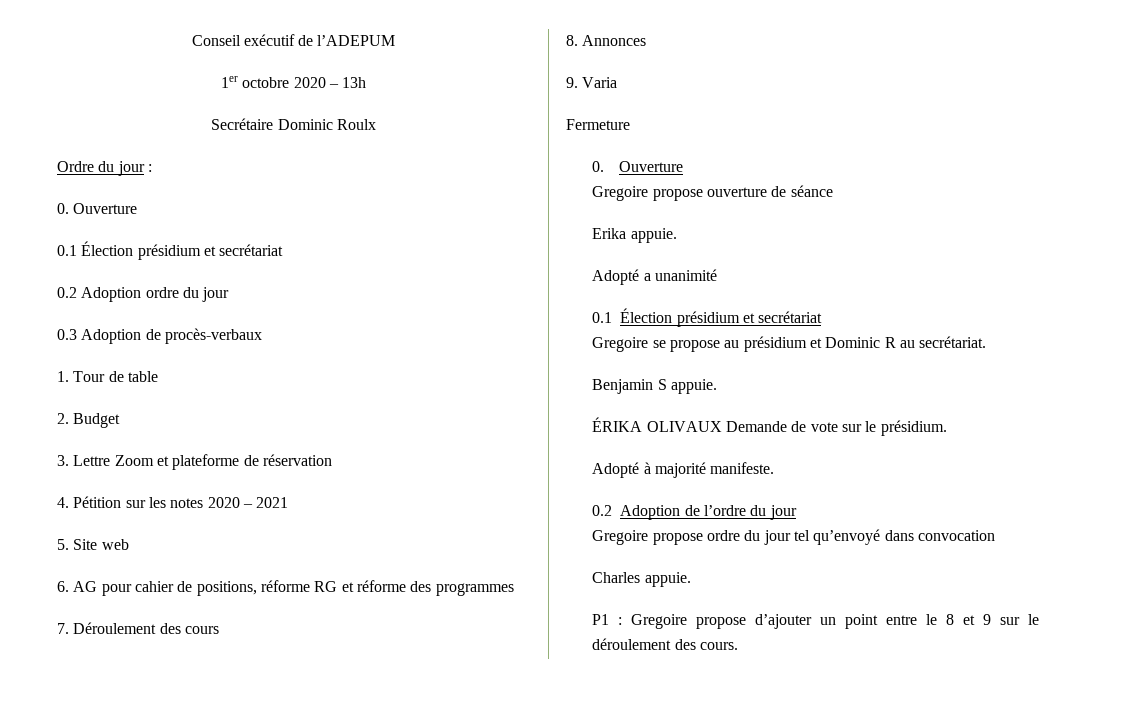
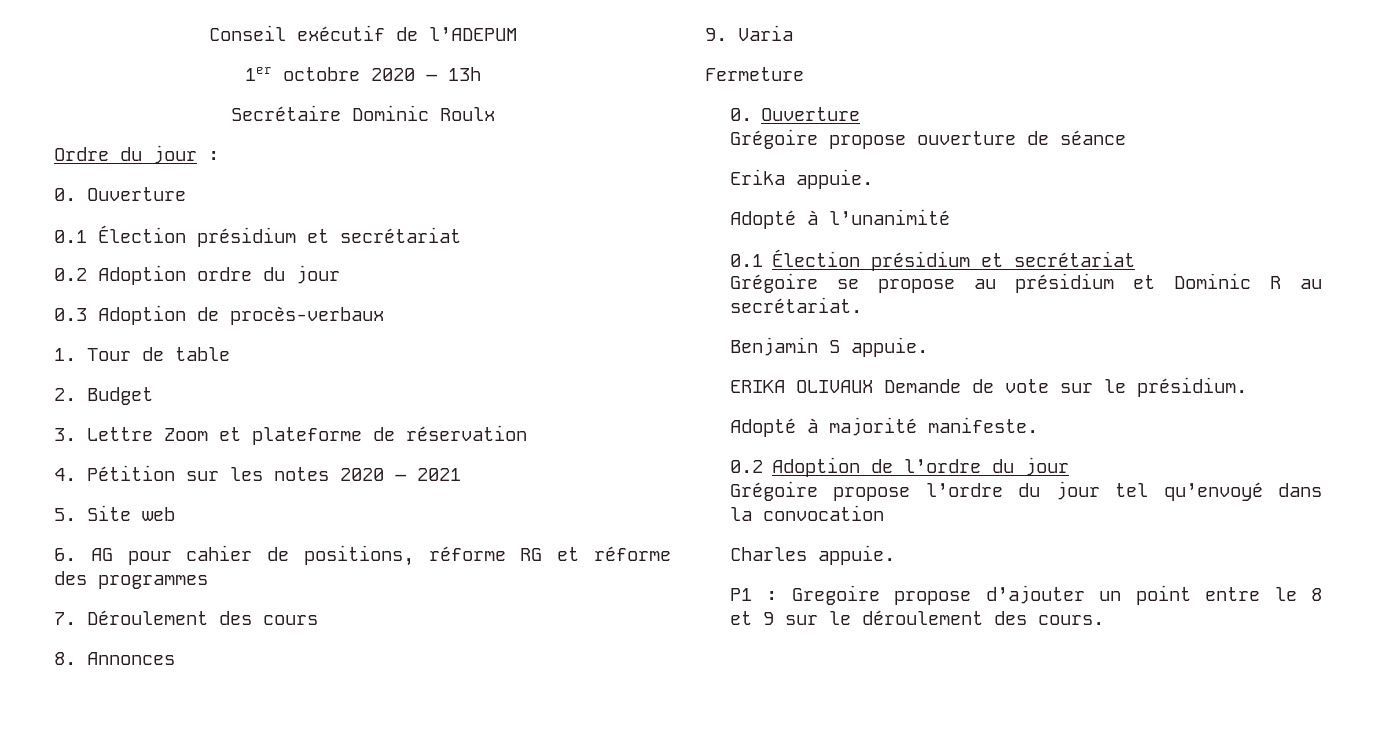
- Gregoire propose ouverture de séance
+ Grégoire propose ouverture de séance
- Adopté a unanimité
+ Adopté à l’unanimité
  0.1 Élection présidium et secrétariat
- Gregoire se propose au présidium et Dominic R au secrétariat.
+ Grégoire se propose au présidium et Dominic R au secrétariat.
- ÉRIKA OLIVAUX Demande de vote sur le présidium.
+ ERIKA OLIVAUX Demande de vote sur le présidium.
- Gregoire propose ordre du jour tel qu’envoyé dans convocation
+ Grégoire propose l’ordre du jour tel qu’envoyé dans la convocation

